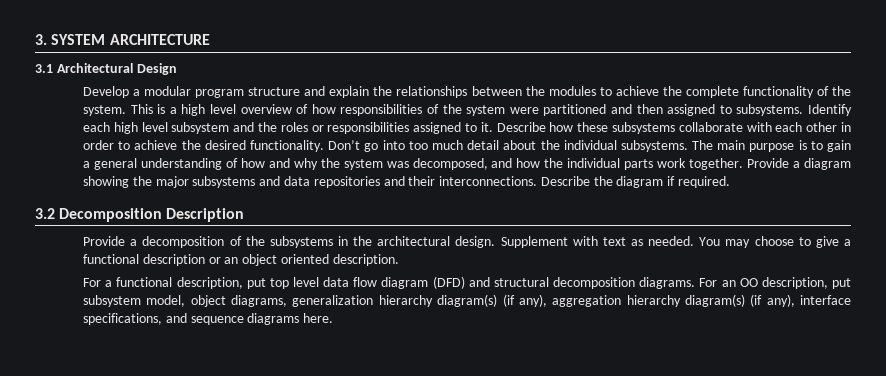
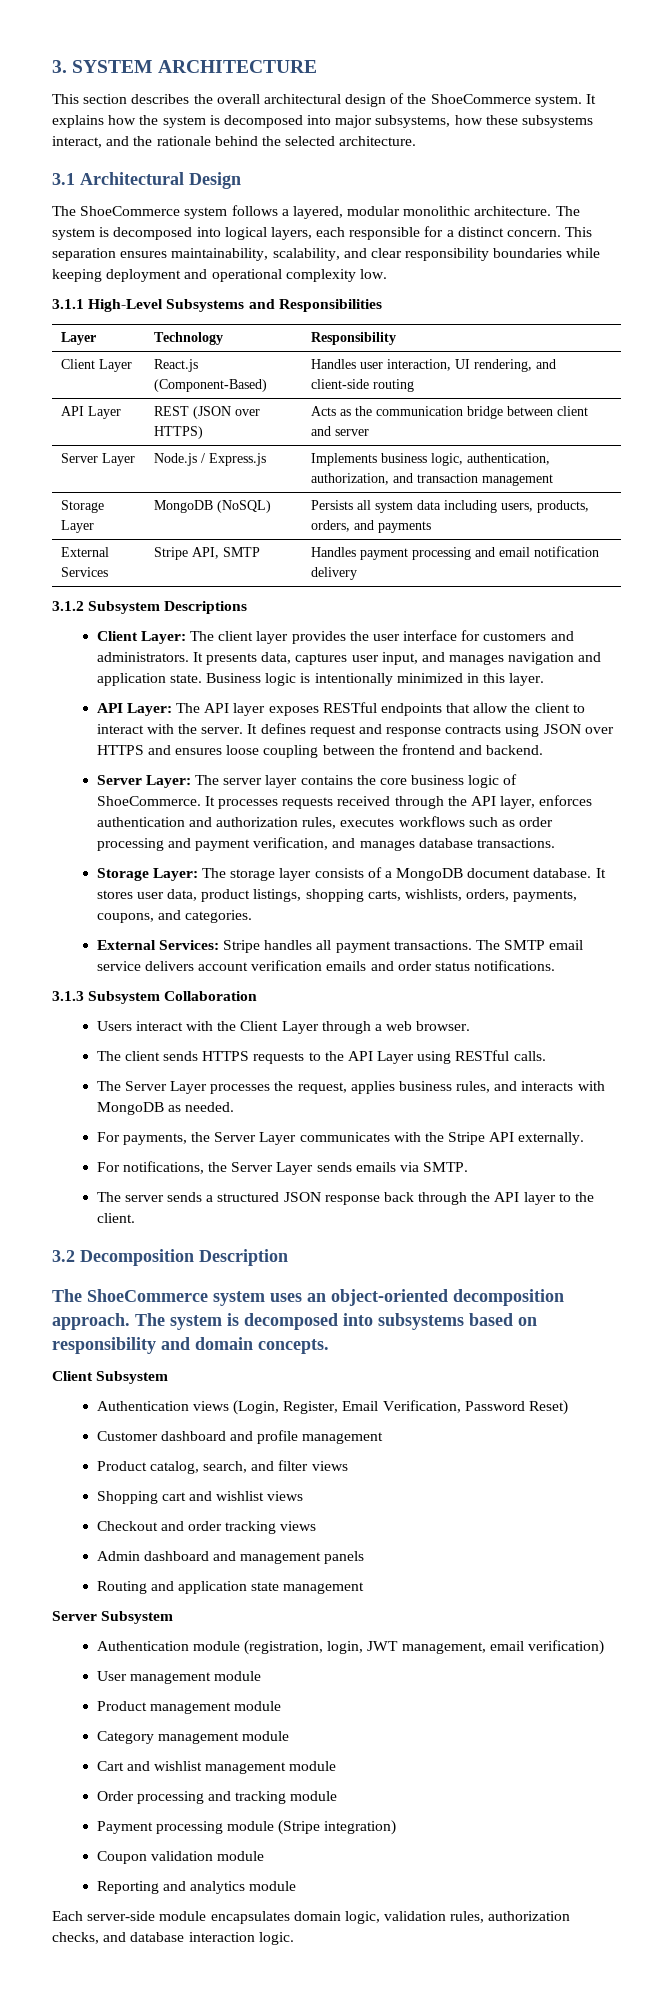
+ This section describes the overall architectural design of the ShoeCommerce system. It explains how the system is decomposed into major subsystems, how these subsystems interact, and the rationale behind the selected architecture.
  3.1 Architectural Design
- Develop a modular program structure and explain the relationships between the modules to achieve the complete functionality of the system. This is a high level overview of how responsibilities of the system were partitioned and then assigned to subsystems. Identify each high level subsystem and the roles or responsibilities assigned to it. Describe how these subsystems collaborate with each other in order to achieve the desired functionality. Don’t go into too much detail about the individual subsystems. The main purpose is to gain a general understanding of how and why the system was decomposed, and how the individual parts work together. Provide a diagram showing the major subsystems and data repositories and their interconnections. Describe the diagram if required.
+ The ShoeCommerce system follows a layered, modular monolithic architecture. The system is decomposed into logical layers, each responsible for a distinct concern. This separation ensures maintainability, scalability, and clear responsibility boundaries while keeping deployment and operational complexity low.
+ 3.1.1 High-Level Subsystems and Responsibilities
+ Layer | Technology | Responsibility
+ Client Layer | React.js (Component-Based) | Handles user interaction, UI rendering, and client-side routing
+ API Layer | REST (JSON over HTTPS) | Acts as the communication bridge between client and server
+ Server Layer | Node.js / Express.js | Implements business logic, authentication, authorization, and transaction management
+ Storage Layer | MongoDB (NoSQL) | Persists all system data including users, products, orders, and payments
+ External Services | Stripe API, SMTP | Handles payment processing and email notification delivery
+ 3.1.2 Subsystem Descriptions
+ Client Layer: The client layer provides the user interface for customers and administrators. It presents data, captures user input, and manages navigation and application state. Business logic is intentionally minimized in this layer.
+ API Layer: The API layer exposes RESTful endpoints that allow the client to interact with the server. It defines request and response contracts using JSON over HTTPS and ensures loose coupling between the frontend and backend.
+ Server Layer: The server layer contains the core business logic of ShoeCommerce. It processes requests received through the API layer, enforces authentication and authorization rules, executes workflows such as order processing and payment verification, and manages database transactions.
+ Storage Layer: The storage layer consists of a MongoDB document database. It stores user data, product listings, shopping carts, wishlists, orders, payments, coupons, and categories.
+ External Services: Stripe handles all payment transactions. The SMTP email service delivers account verification emails and order status notifications.
+ 3.1.3 Subsystem Collaboration
+ Users interact with the Client Layer through a web browser.
+ The client sends HTTPS requests to the API Layer using RESTful calls.
+ The Server Layer processes the request, applies business rules, and interacts with MongoDB as needed.
+ For payments, the Server Layer communicates with the Stripe API externally.
+ For notifications, the Server Layer sends emails via SMTP.
+ The server sends a structured JSON response back through the API layer to the client.
  3.2 Decomposition Description
- Provide a decomposition of the subsystems in the architectural design. Supplement with text as needed. You may choose to give a functional description or an object oriented description.
- For a functional description, put top level data flow diagram (DFD) and structural decomposition diagrams. For an OO description, put subsystem model, object diagrams, generalization hierarchy diagram(s) (if any), aggregation hierarchy diagram(s) (if any), interface specifications, and sequence diagrams here.
+ The ShoeCommerce system uses an object-oriented decomposition approach. The system is decomposed into subsystems based on responsibility and domain concepts.
+ Client Subsystem
+ Authentication views (Login, Register, Email Verification, Password Reset)
+ Customer dashboard and profile management
+ Product catalog, search, and filter views
+ Shopping cart and wishlist views
+ Checkout and order tracking views
+ Admin dashboard and management panels
+ Routing and application state management
+ Server Subsystem
+ Authentication module (registration, login, JWT management, email verification)
+ User management module
+ Product management module
+ Category management module
+ Cart and wishlist management module
+ Order processing and tracking module
+ Payment processing module (Stripe integration)
+ Coupon validation module
+ Reporting and analytics module
+ Each server-side module encapsulates domain logic, validation rules, authorization checks, and database interaction logic.

